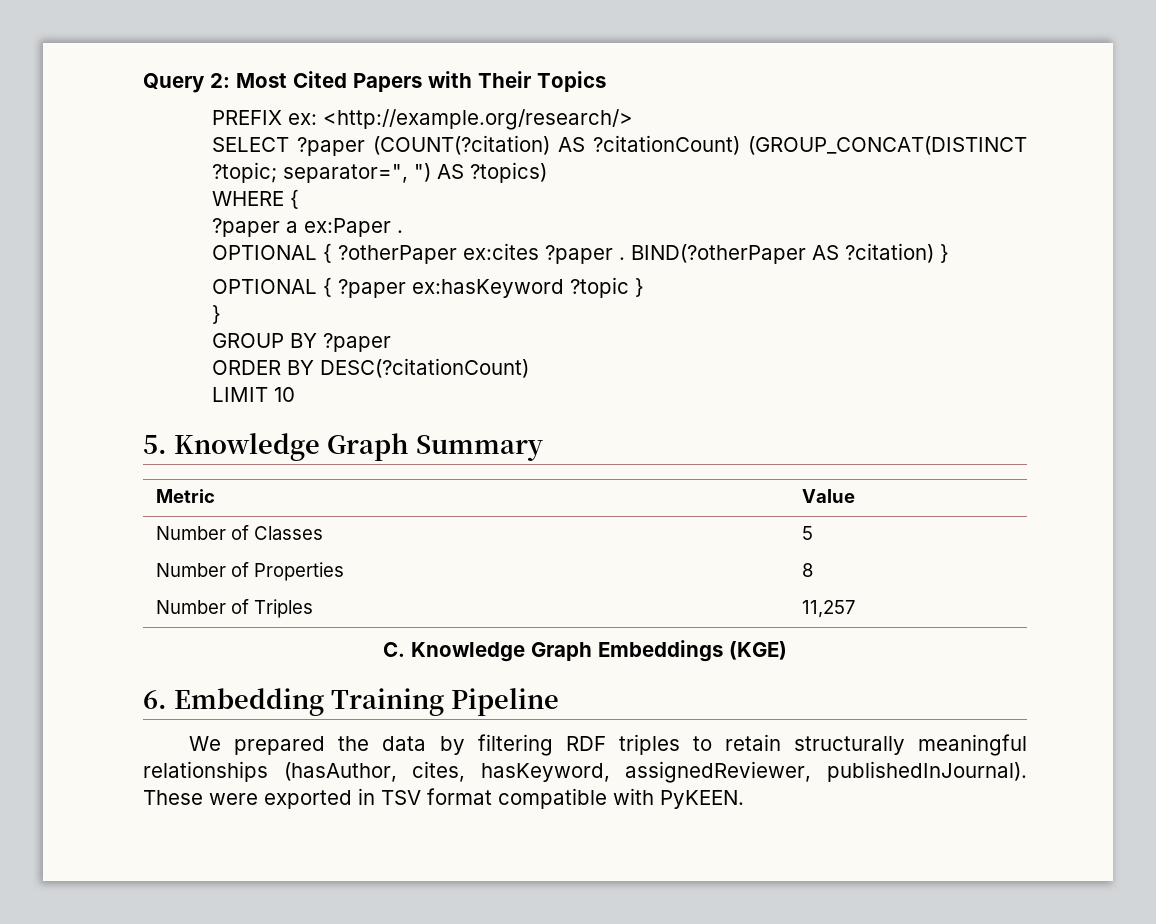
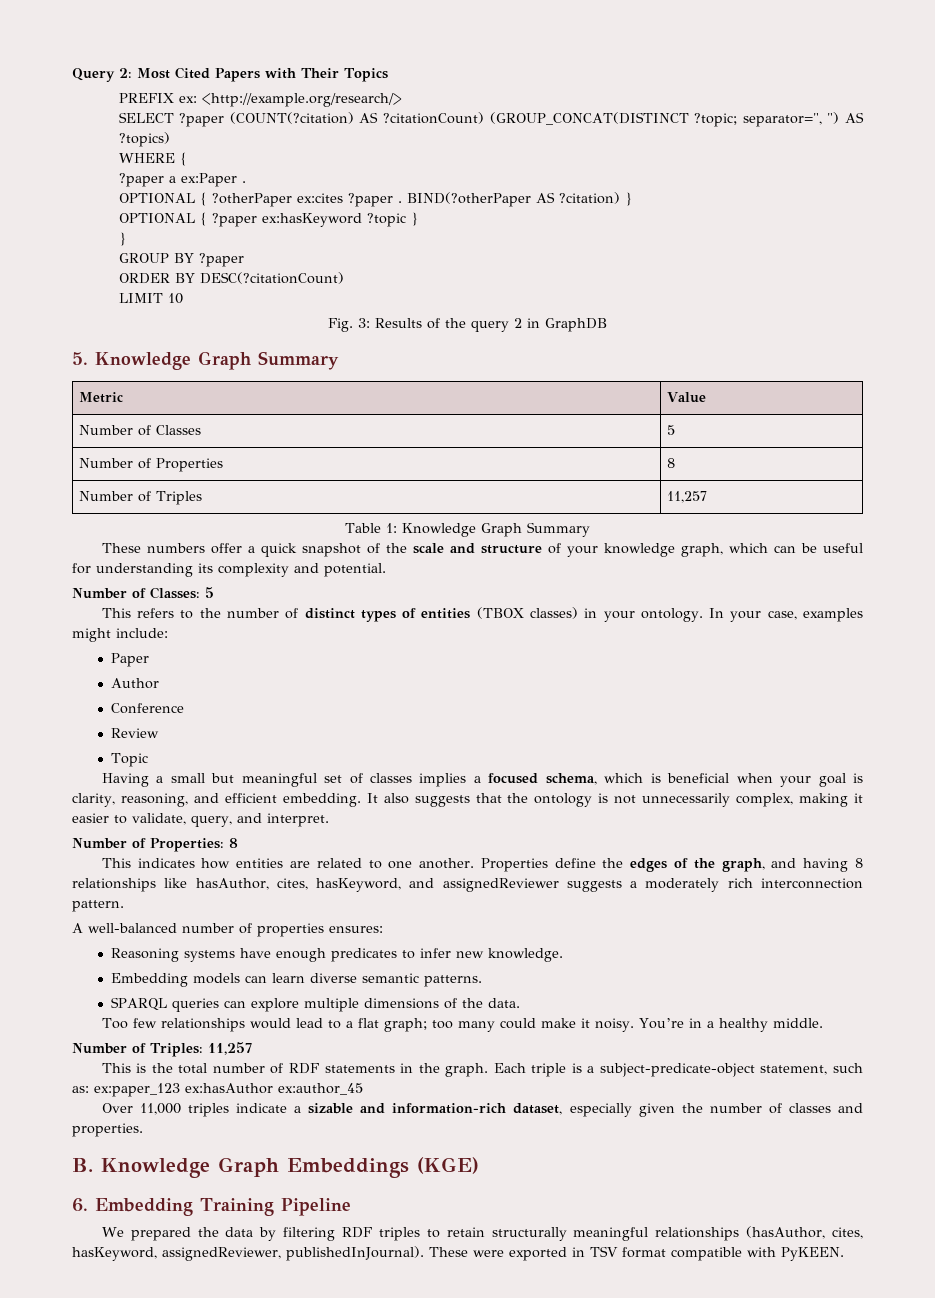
+ Fig. 3: Results of the query 2 in GraphDB
- C. Knowledge Graph Embeddings (KGE)
+ Table 1: Knowledge Graph Summary
+ These numbers offer a quick snapshot of the scale and structure of your knowledge graph, which can be useful for understanding its complexity and potential.
+ Number of Classes: 5
+ This refers to the number of distinct types of entities (TBOX classes) in your ontology. In your case, examples might include:
+ Paper
+ Author
+ Conference
+ Review
+ Topic
+ Having a small but meaningful set of classes implies a focused schema, which is beneficial when your goal is clarity, reasoning, and efficient embedding. It also suggests that the ontology is not unnecessarily complex, making it easier to validate, query, and interpret.
+ Number of Properties: 8
+ This indicates how entities are related to one another. Properties define the edges of the graph, and having 8 relationships like hasAuthor, cites, hasKeyword, and assignedReviewer suggests a moderately rich interconnection pattern.
+ A well-balanced number of properties ensures:
+ Reasoning systems have enough predicates to infer new knowledge.
+ Embedding models can learn diverse semantic patterns.
+ SPARQL queries can explore multiple dimensions of the data.
+ Too few relationships would lead to a flat graph; too many could make it noisy. You’re in a healthy middle.
+ Number of Triples: 11,257
+ This is the total number of RDF statements in the graph. Each triple is a subject-predicate-object statement, such as: ex:paper_123 ex:hasAuthor ex:author_45
+ Over 11,000 triples indicate a sizable and information-rich dataset, especially given the number of classes and properties.
+ B. Knowledge Graph Embeddings (KGE)

